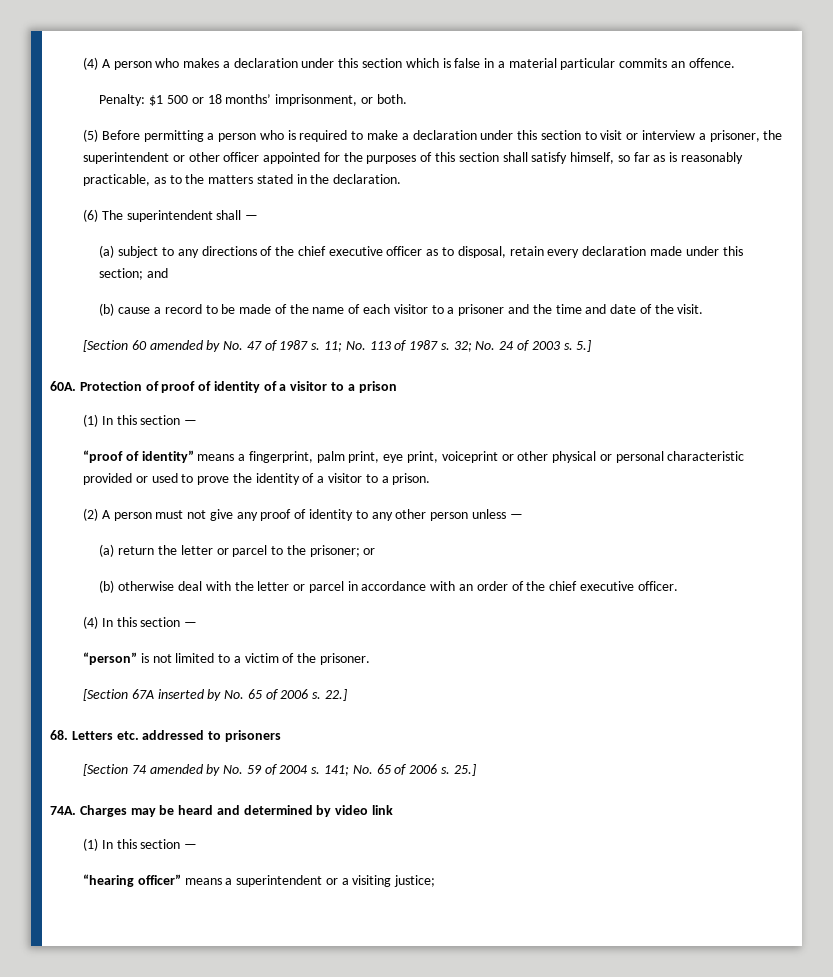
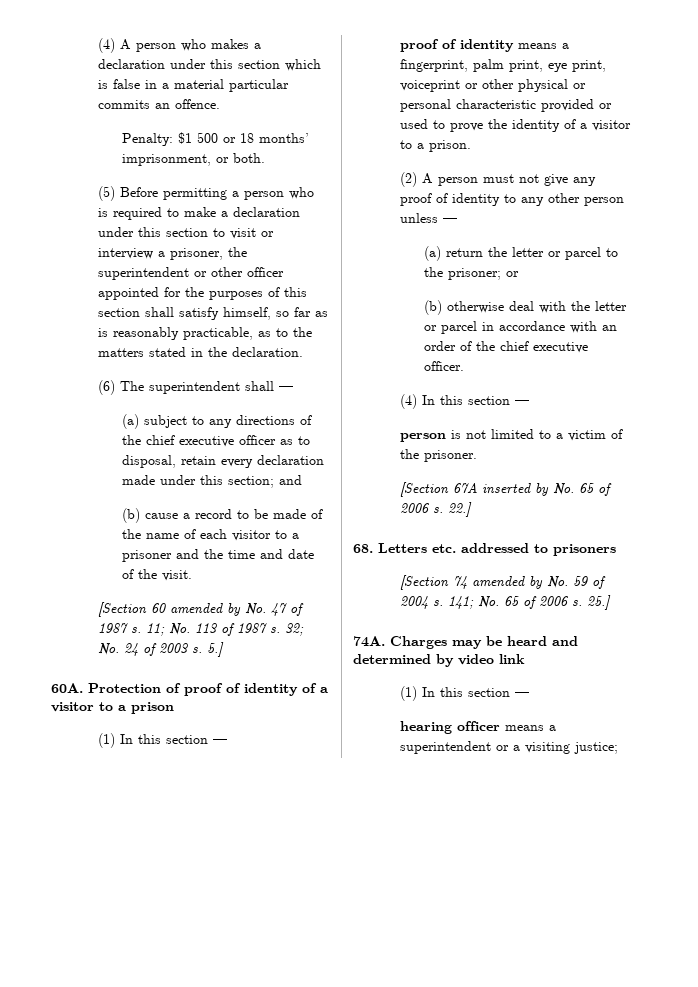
- “proof of identity” means a fingerprint, palm print, eye print, voiceprint or other physical or personal characteristic provided or used to prove the identity of a visitor to a prison.
+ proof of identity means a fingerprint, palm print, eye print, voiceprint or other physical or personal characteristic provided or used to prove the identity of a visitor to a prison.
- “person” is not limited to a victim of the prisoner.
+ person is not limited to a victim of the prisoner.
- “hearing officer” means a superintendent or a visiting justice;
+ hearing officer means a superintendent or a visiting justice;

